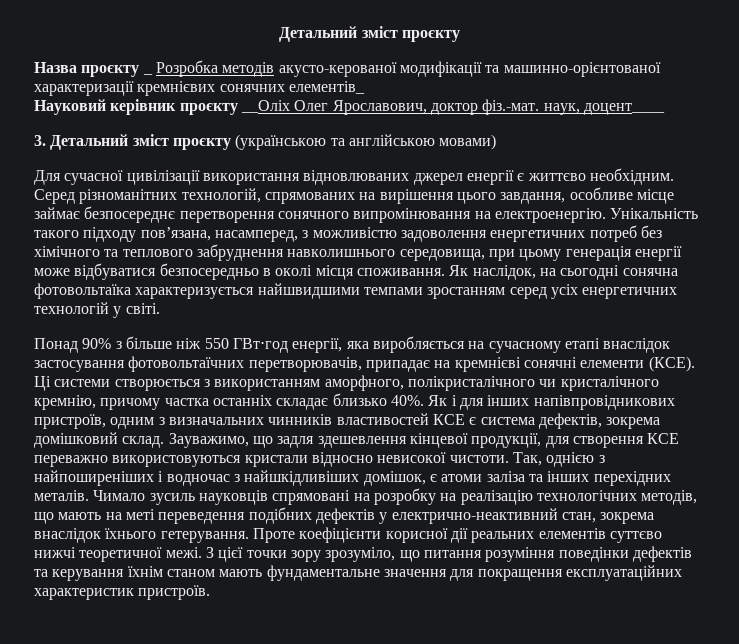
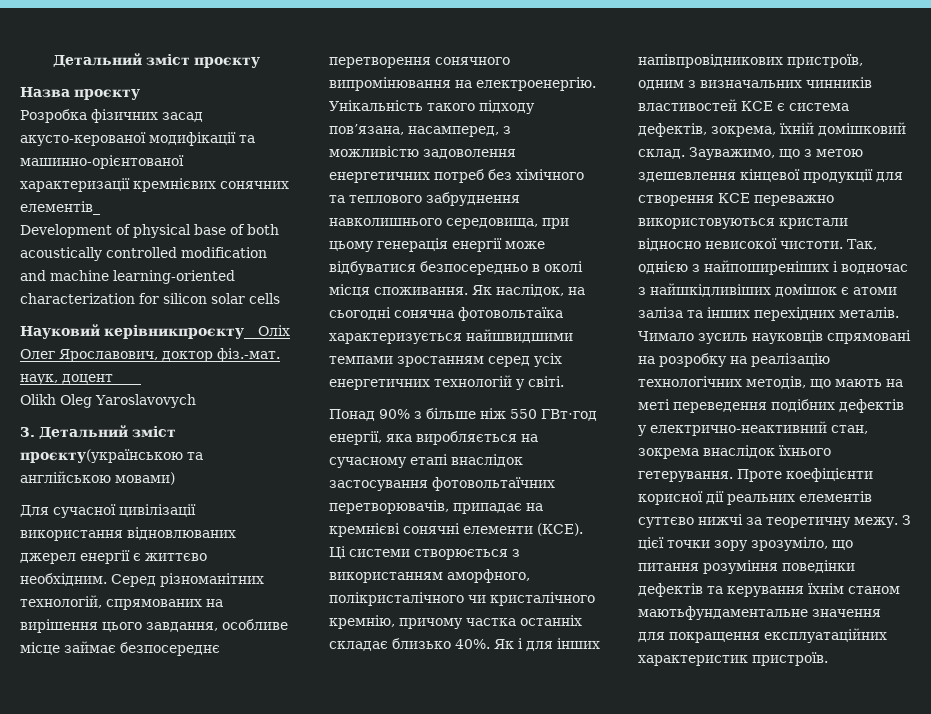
- Назва проєкту _ Розробка методів акусто-керованої модифікації та машинно-орієнтованої характеризації кремнієвих сонячних елементів_
+ Назва проєкту
+ Розробка фізичних засад акусто-керованої модифікації та машинно-орієнтованої характеризації кремнієвих сонячних елементів_
- Науковий керівник проєкту __Оліх Олег Ярославович, доктор фіз.-мат. наук, доцент____
+ Development of physical base of both acoustically controlled modification and machine learning-oriented characterization for silicon solar cells
+ Науковий керівникпроєкту__Оліх Олег Ярославович, доктор фіз.-мат. наук, доцент____
+ Olikh Oleg Yaroslavovych
- 3. Детальний зміст проєкту (українською та англійською мовами)
+ 3. Детальний зміст проєкту(українською та англійською мовами)
- Як і для інших напівпровідникових пристроїв, одним з визначальних чинників властивостей КСЕ є система дефектів, зокрема домішковий склад.
+ Як і для інших напівпровідникових пристроїв, одним з визначальних чинників властивостей КСЕ є система дефектів, зокрема, їхній домішковий склад.
- Зауважимо, що задля здешевлення кінцевої продукції, для створення КСЕ переважно використовуються кристали відносно невисокої чистоти.
+ Зауважимо, що з метою здешевлення кінцевої продукції для створення КСЕ переважно використовуються кристали відносно невисокої чистоти.
- Так, однією з найпоширеніших і водночас з найшкідливіших домішок, є атоми заліза та інших перехідних металів.
+ Так, однією з найпоширеніших і водночас з найшкідливіших домішок є атоми заліза та інших перехідних металів.
- Проте коефіцієнти корисної дії реальних елементів суттєво нижчі теоретичної межі.
+ Проте коефіцієнти корисної дії реальних елементів суттєво нижчі за теоретичну межу.
- З цієї точки зору зрозуміло, що питання розуміння поведінки дефектів та керування їхнім станом мають фундаментальне значення для покращення експлуатаційних характеристик пристроїв.
+ З цієї точки зору зрозуміло, що питання розуміння поведінки дефектів та керування їхнім станом маютьфундаментальне значення для покращення експлуатаційних характеристик пристроїв.

